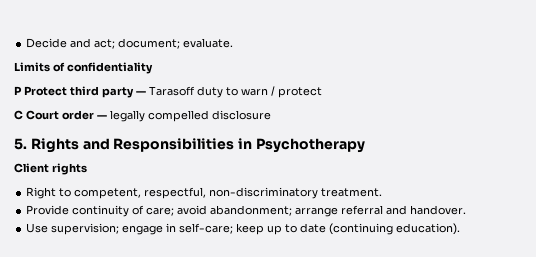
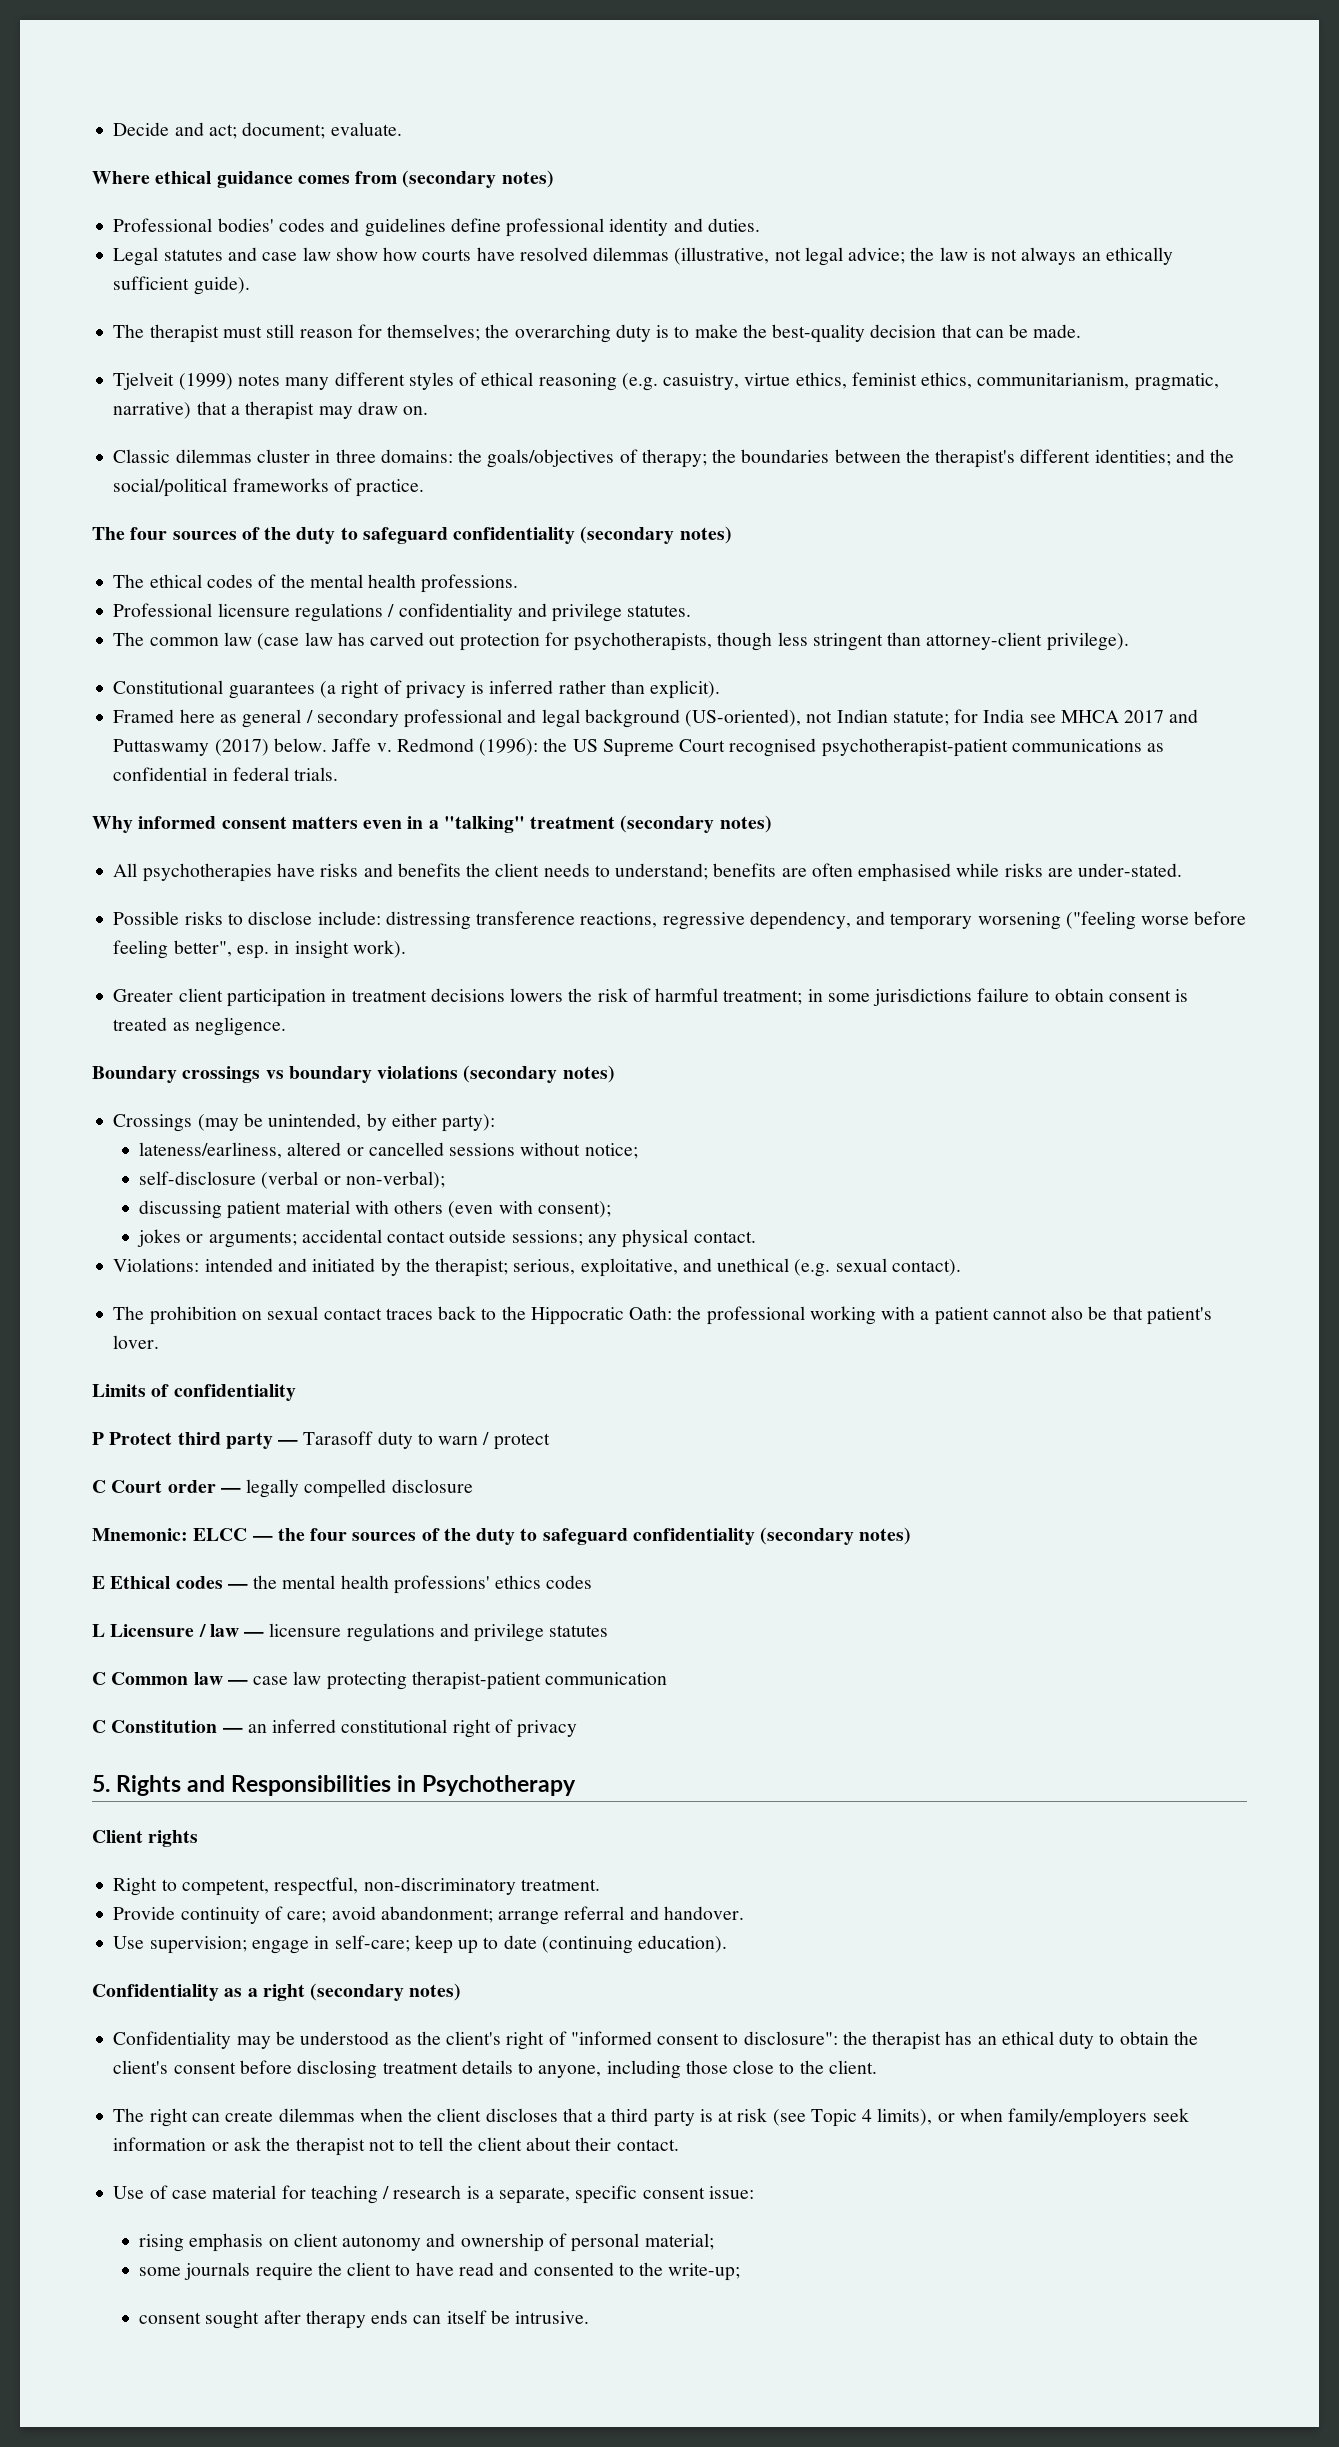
+ Where ethical guidance comes from (secondary notes)
+ Professional bodies' codes and guidelines define professional identity and duties.
+ Legal statutes and case law show how courts have resolved dilemmas (illustrative, not legal advice; the law is not always an ethically sufficient guide).
+ The therapist must still reason for themselves; the overarching duty is to make the best-quality decision that can be made.
+ Tjelveit (1999) notes many different styles of ethical reasoning (e.g. casuistry, virtue ethics, feminist ethics, communitarianism, pragmatic, narrative) that a therapist may draw on.
+ Classic dilemmas cluster in three domains: the goals/objectives of therapy; the boundaries between the therapist's different identities; and the social/political frameworks of practice.
+ The four sources of the duty to safeguard confidentiality (secondary notes)
+ The ethical codes of the mental health professions.
+ Professional licensure regulations / confidentiality and privilege statutes.
+ The common law (case law has carved out protection for psychotherapists, though less stringent than attorney-client privilege).
+ Constitutional guarantees (a right of privacy is inferred rather than explicit).
+ Framed here as general / secondary professional and legal background (US-oriented), not Indian statute; for India see MHCA 2017 and Puttaswamy (2017) below. Jaffe v. Redmond (1996): the US Supreme Court recognised psychotherapist-patient communications as confidential in federal trials.
+ Why informed consent matters even in a "talking" treatment (secondary notes)
+ All psychotherapies have risks and benefits the client needs to understand; benefits are often emphasised while risks are under-stated.
+ Possible risks to disclose include: distressing transference reactions, regressive dependency, and temporary worsening ("feeling worse before feeling better", esp. in insight work).
+ Greater client participation in treatment decisions lowers the risk of harmful treatment; in some jurisdictions failure to obtain consent is treated as negligence.
+ Boundary crossings vs boundary violations (secondary notes)
+ Crossings (may be unintended, by either party):
+ lateness/earliness, altered or cancelled sessions without notice;
+ self-disclosure (verbal or non-verbal);
+ discussing patient material with others (even with consent);
+ jokes or arguments; accidental contact outside sessions; any physical contact.
+ Violations: intended and initiated by the therapist; serious, exploitative, and unethical (e.g. sexual contact).
+ The prohibition on sexual contact traces back to the Hippocratic Oath: the professional working with a patient cannot also be that patient's lover.
+ Mnemonic: ELCC — the four sources of the duty to safeguard confidentiality (secondary notes)
+ E Ethical codes — the mental health professions' ethics codes
+ L Licensure / law — licensure regulations and privilege statutes
+ C Common law — case law protecting therapist-patient communication
+ C Constitution — an inferred constitutional right of privacy
+ Confidentiality as a right (secondary notes)
+ Confidentiality may be understood as the client's right of "informed consent to disclosure": the therapist has an ethical duty to obtain the client's consent before disclosing treatment details to anyone, including those close to the client.
+ The right can create dilemmas when the client discloses that a third party is at risk (see Topic 4 limits), or when family/employers seek information or ask the therapist not to tell the client about their contact.
+ Use of case material for teaching / research is a separate, specific consent issue:
+ rising emphasis on client autonomy and ownership of personal material;
+ some journals require the client to have read and consented to the write-up;
+ consent sought after therapy ends can itself be intrusive.

